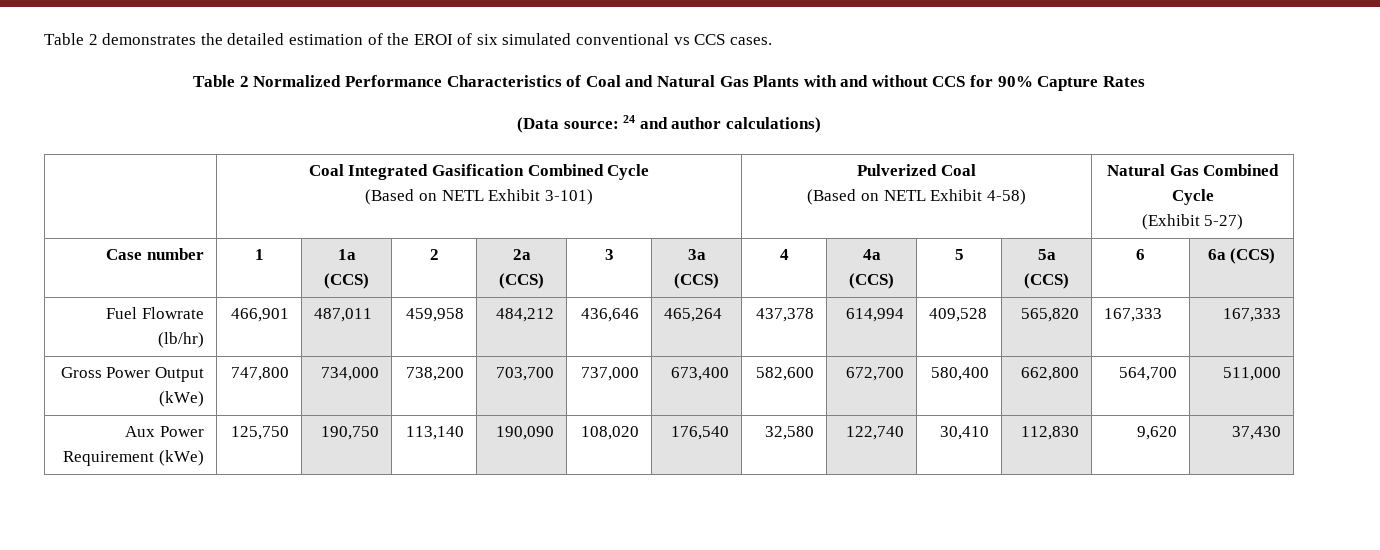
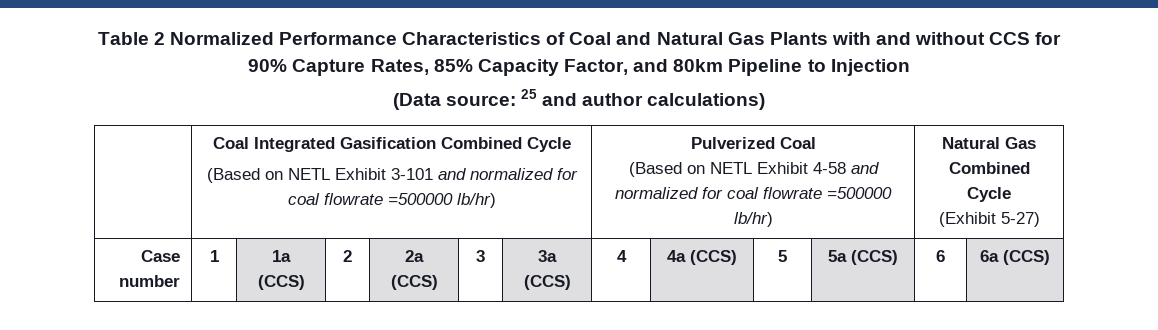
- Table 2 demonstrates the detailed estimation of the EROI of six simulated conventional vs CCS cases.
- Table 2 Normalized Performance Characteristics of Coal and Natural Gas Plants with and without CCS for 90% Capture Rates
+ Table 2 Normalized Performance Characteristics of Coal and Natural Gas Plants with and without CCS for 90% Capture Rates, 85% Capacity Factor, and 80km Pipeline to Injection
- (Data source: 24 and author calculations)
+ (Data source: 25 and author calculations)
  | Coal Integrated Gasification Combined Cycle
- (Based on NETL Exhibit 3-101) | Pulverized Coal
- (Based on NETL Exhibit 4-58) | Natural Gas Combined Cycle
+ (Based on NETL Exhibit 3-101 and normalized for coal flowrate =500000 lb/hr) | Pulverized Coal
+ (Based on NETL Exhibit 4-58 and normalized for coal flowrate =500000 lb/hr) | Natural Gas Combined Cycle
- Fuel Flowrate (lb/hr) | 466,901 | 487,011 | 459,958 | 484,212 | 436,646 | 465,264 | 437,378 | 614,994 | 409,528 | 565,820 | 167,333 | 167,333
- Gross Power Output (kWe) | 747,800 | 734,000 | 738,200 | 703,700 | 737,000 | 673,400 | 582,600 | 672,700 | 580,400 | 662,800 | 564,700 | 511,000
- Aux Power Requirement (kWe) | 125,750 | 190,750 | 113,140 | 190,090 | 108,020 | 176,540 | 32,580 | 122,740 | 30,410 | 112,830 | 9,620 | 37,430

